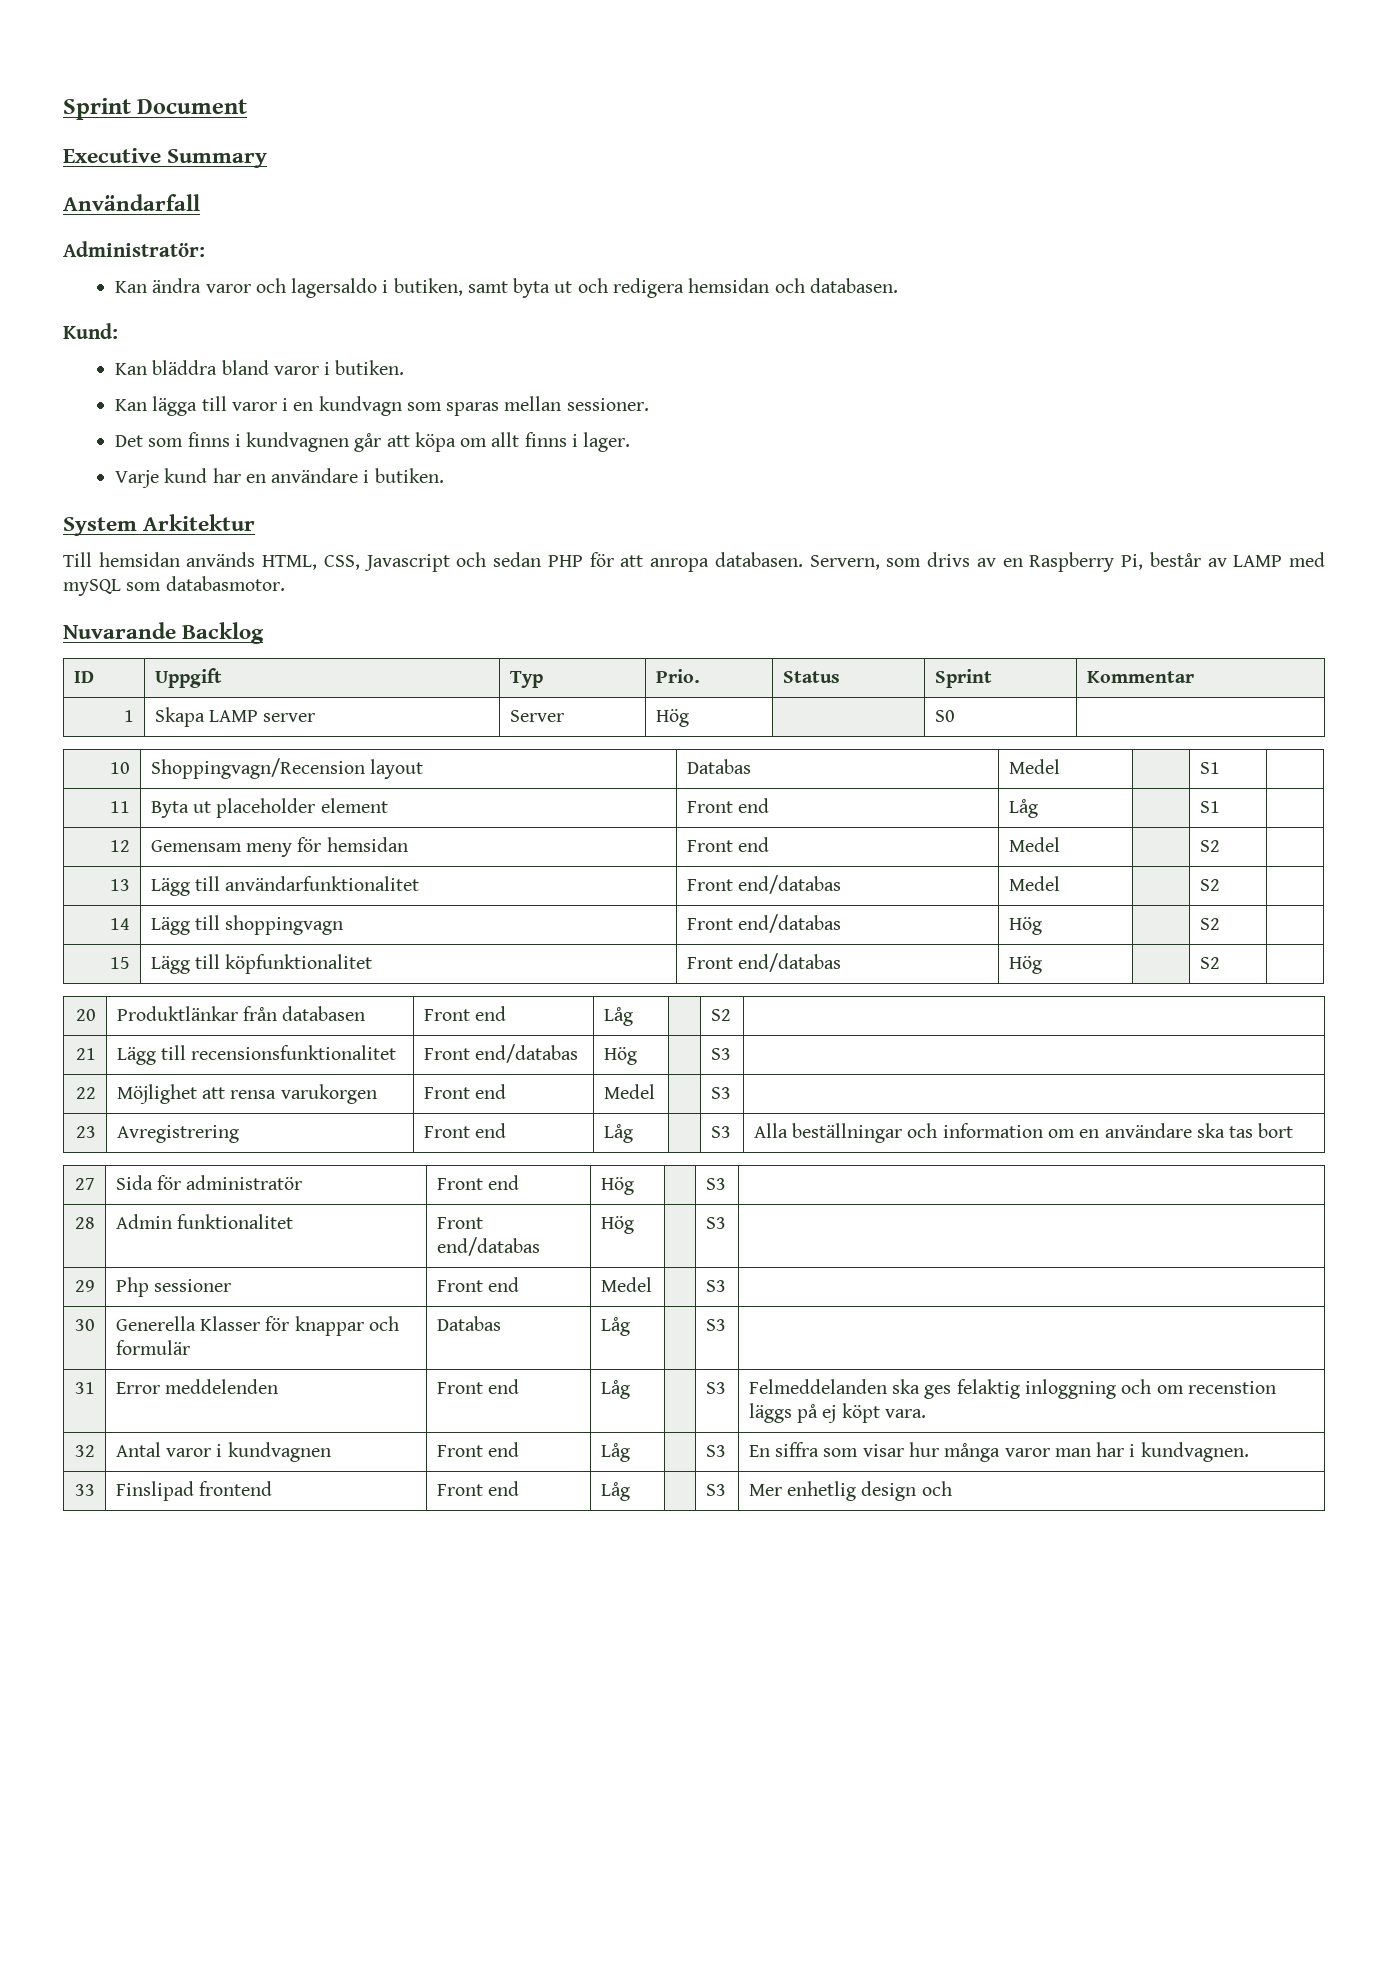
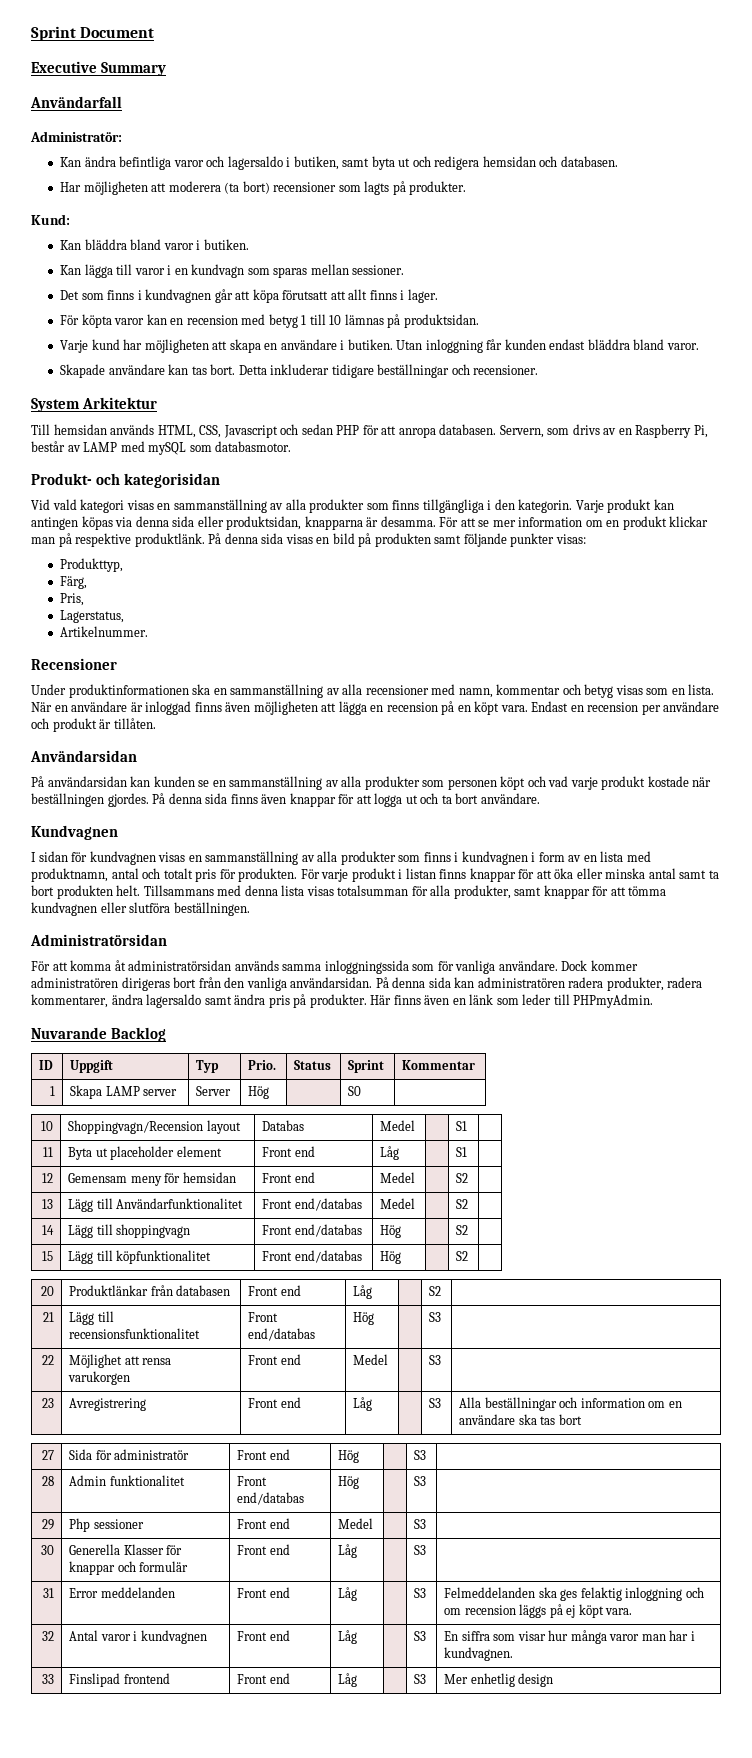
- Kan ändra varor och lagersaldo i butiken, samt byta ut och redigera hemsidan och databasen.
+ Kan ändra befintliga varor och lagersaldo i butiken, samt byta ut och redigera hemsidan och databasen.
+ Har möjligheten att moderera (ta bort) recensioner som lagts på produkter.
- Det som finns i kundvagnen går att köpa om allt finns i lager.
+ Det som finns i kundvagnen går att köpa förutsatt att allt finns i lager.
+ För köpta varor kan en recension med betyg 1 till 10 lämnas på produktsidan.
- Varje kund har en användare i butiken.
+ Varje kund har möjligheten att skapa en användare i butiken. Utan inloggning får kunden endast bläddra bland varor.
+ Skapade användare kan tas bort. Detta inkluderar tidigare beställningar och recensioner.
+ Produkt- och kategorisidan
+ Vid vald kategori visas en sammanställning av alla produkter som finns tillgängliga i den kategorin. Varje produkt kan antingen köpas via denna sida eller produktsidan, knapparna är desamma. För att se mer information om en produkt klickar man på respektive produktlänk. På denna sida visas en bild på produkten samt följande punkter visas:
+ Produkttyp,
+ Färg,
+ Pris,
+ Lagerstatus,
+ Artikelnummer.
+ Recensioner
+ Under produktinformationen ska en sammanställning av alla recensioner med namn, kommentar och betyg visas som en lista. När en användare är inloggad finns även möjligheten att lägga en recension på en köpt vara. Endast en recension per användare och produkt är tillåten.
+ Användarsidan
+ På användarsidan kan kunden se en sammanställning av alla produkter som personen köpt och vad varje produkt kostade när beställningen gjordes. På denna sida finns även knappar för att logga ut och ta bort användare.
+ Kundvagnen
+ I sidan för kundvagnen visas en sammanställning av alla produkter som finns i kundvagnen i form av en lista med produktnamn, antal och totalt pris för produkten. För varje produkt i listan finns knappar för att öka eller minska antal samt ta bort produkten helt. Tillsammans med denna lista visas totalsumman för alla produkter, samt knappar för att tömma kundvagnen eller slutföra beställningen.
+ Administratörsidan
+ För att komma åt administratörsidan används samma inloggningssida som för vanliga användare. Dock kommer administratören dirigeras bort från den vanliga användarsidan. På denna sida kan administratören radera produkter, radera kommentarer, ändra lagersaldo samt ändra pris på produkter. Här finns även en länk som leder till PHPmyAdmin.
- 13 | Lägg till användarfunktionalitet | Front end/databas | Medel | | S2 |
+ 13 | Lägg till Användarfunktionalitet | Front end/databas | Medel | | S2 |
- 30 | Generella Klasser för knappar och formulär | Databas | Låg | | S3 |
+ 30 | Generella Klasser för knappar och formulär | Front end | Låg | | S3 |
- 31 | Error meddelenden | Front end | Låg | | S3 | Felmeddelanden ska ges felaktig inloggning och om recenstion läggs på ej köpt vara.
+ 31 | Error meddelanden | Front end | Låg | | S3 | Felmeddelanden ska ges felaktig inloggning och om recension läggs på ej köpt vara.
- 33 | Finslipad frontend | Front end | Låg | | S3 | Mer enhetlig design och
+ 33 | Finslipad frontend | Front end | Låg | | S3 | Mer enhetlig design

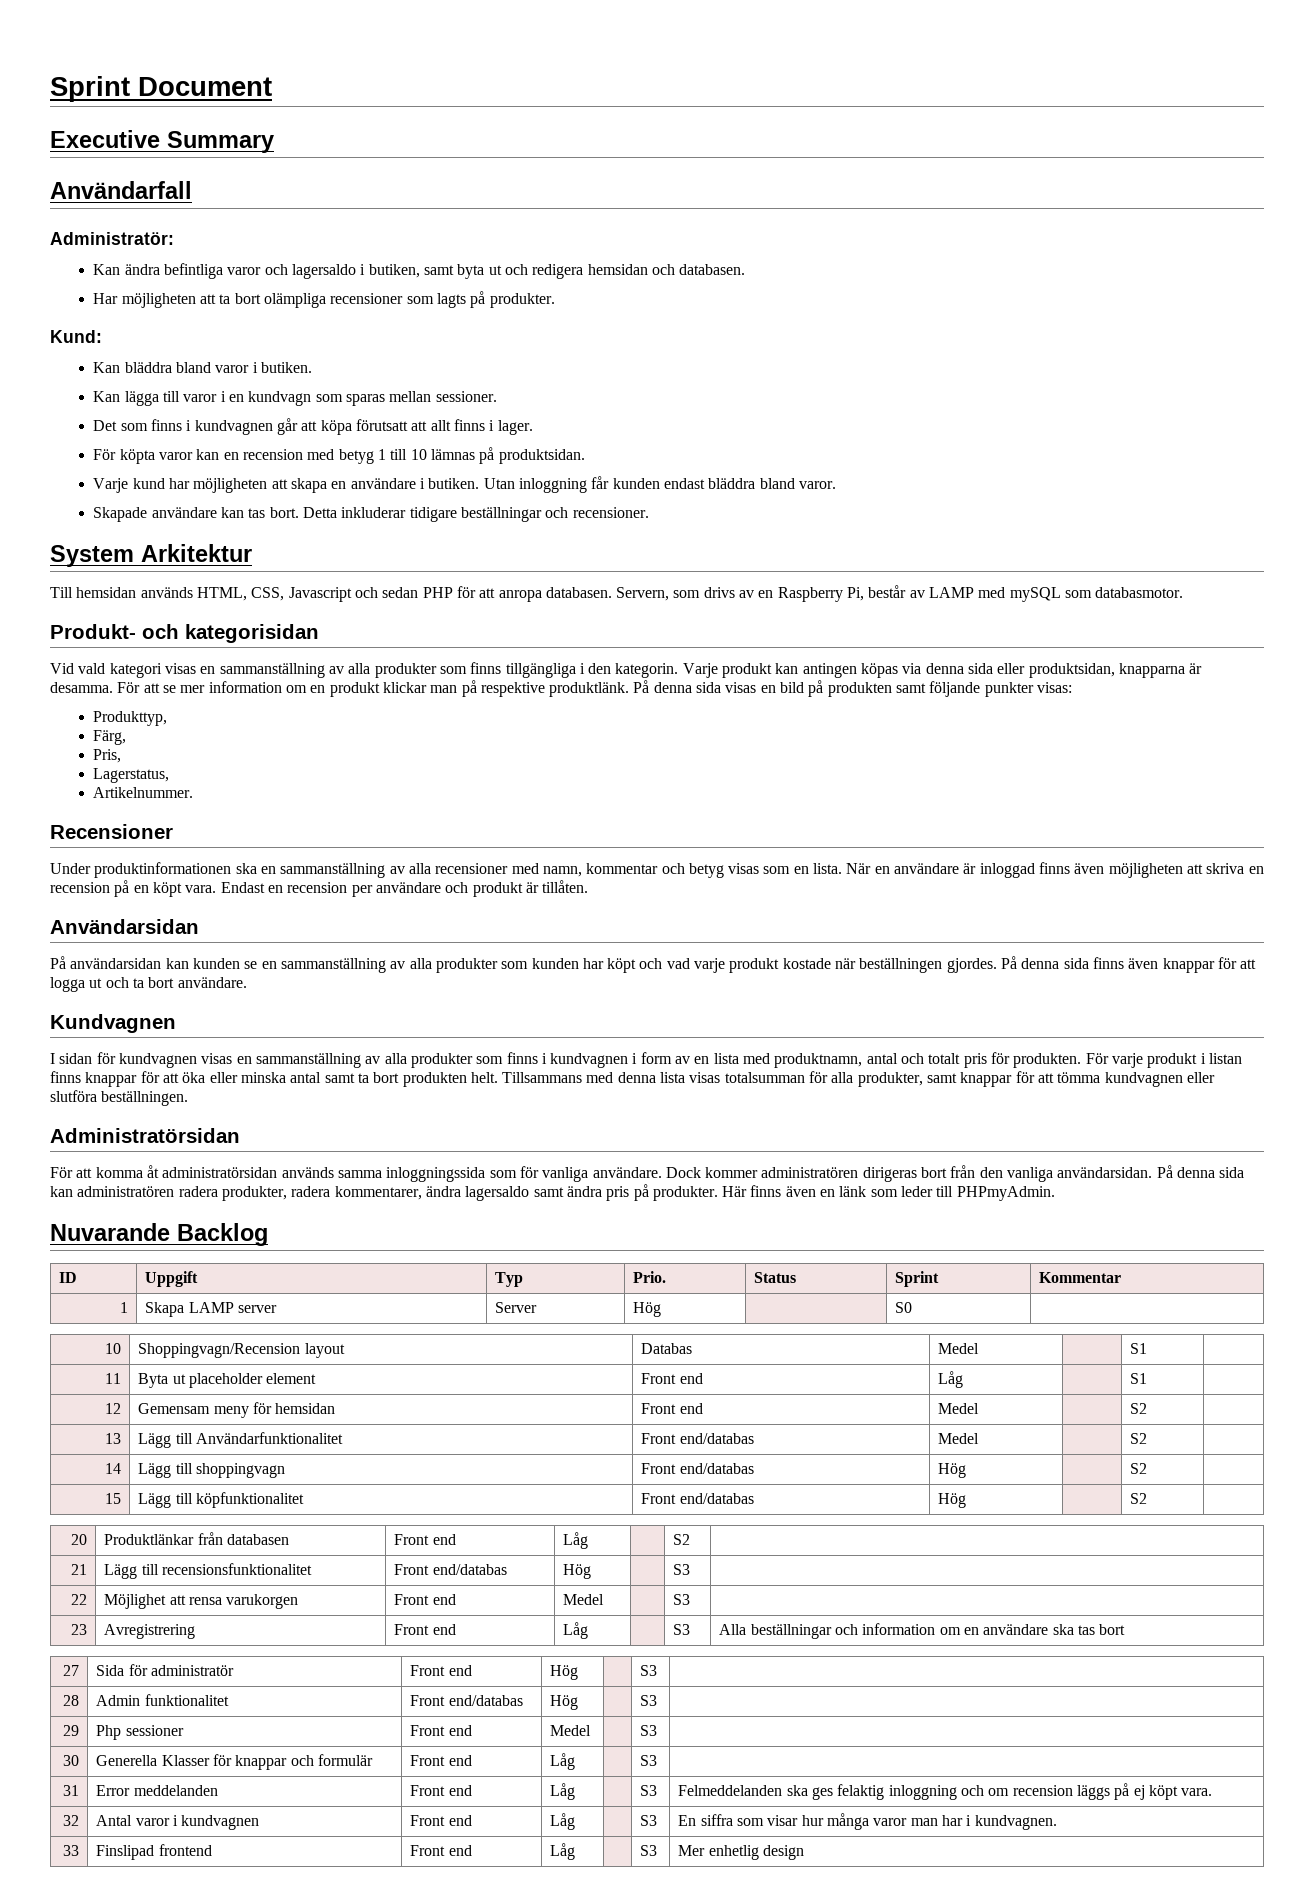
- Har möjligheten att moderera (ta bort) recensioner som lagts på produkter.
+ Har möjligheten att ta bort olämpliga recensioner som lagts på produkter.
- När en användare är inloggad finns även möjligheten att lägga en recension på en köpt vara.
+ När en användare är inloggad finns även möjligheten att skriva en recension på en köpt vara.
- På användarsidan kan kunden se en sammanställning av alla produkter som personen köpt och vad varje produkt kostade när beställningen gjordes.
+ På användarsidan kan kunden se en sammanställning av alla produkter som kunden har köpt och vad varje produkt kostade när beställningen gjordes.

